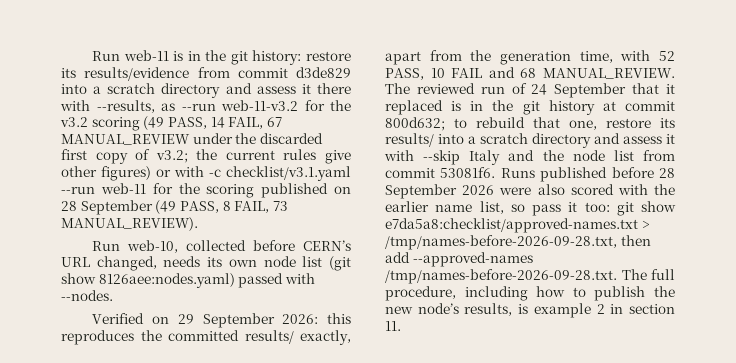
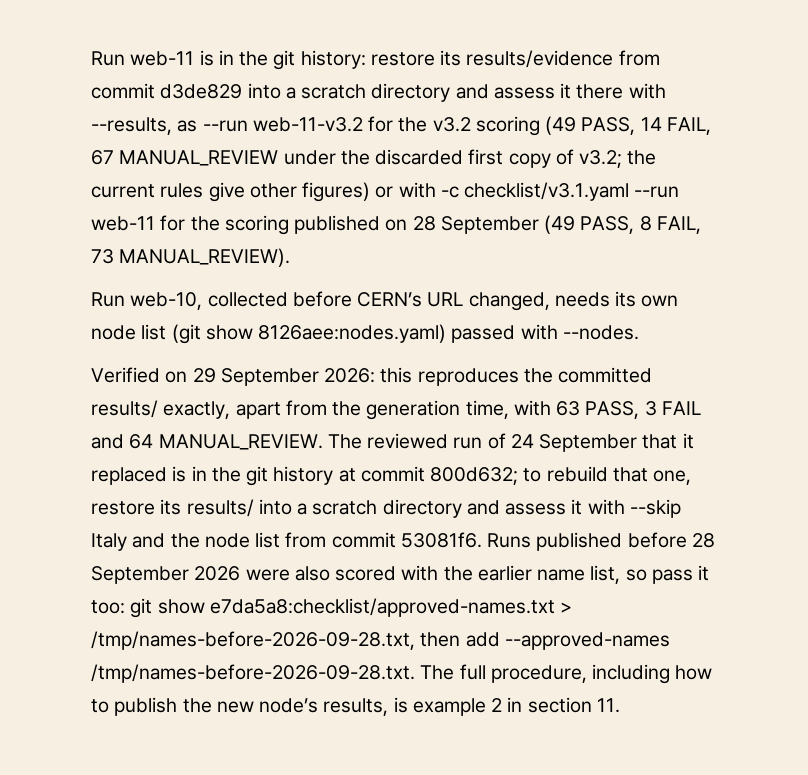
- Verified on 29 September 2026: this reproduces the committed results/ exactly, apart from the generation time, with 52 PASS, 10 FAIL and 68 MANUAL_REVIEW.
+ Verified on 29 September 2026: this reproduces the committed results/ exactly, apart from the generation time, with 63 PASS, 3 FAIL and 64 MANUAL_REVIEW.

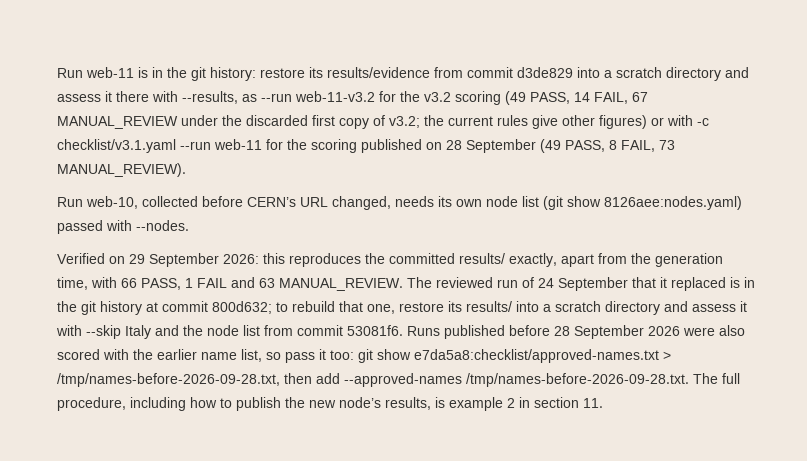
- Verified on 29 September 2026: this reproduces the committed results/ exactly, apart from the generation time, with 63 PASS, 3 FAIL and 64 MANUAL_REVIEW.
+ Verified on 29 September 2026: this reproduces the committed results/ exactly, apart from the generation time, with 66 PASS, 1 FAIL and 63 MANUAL_REVIEW.

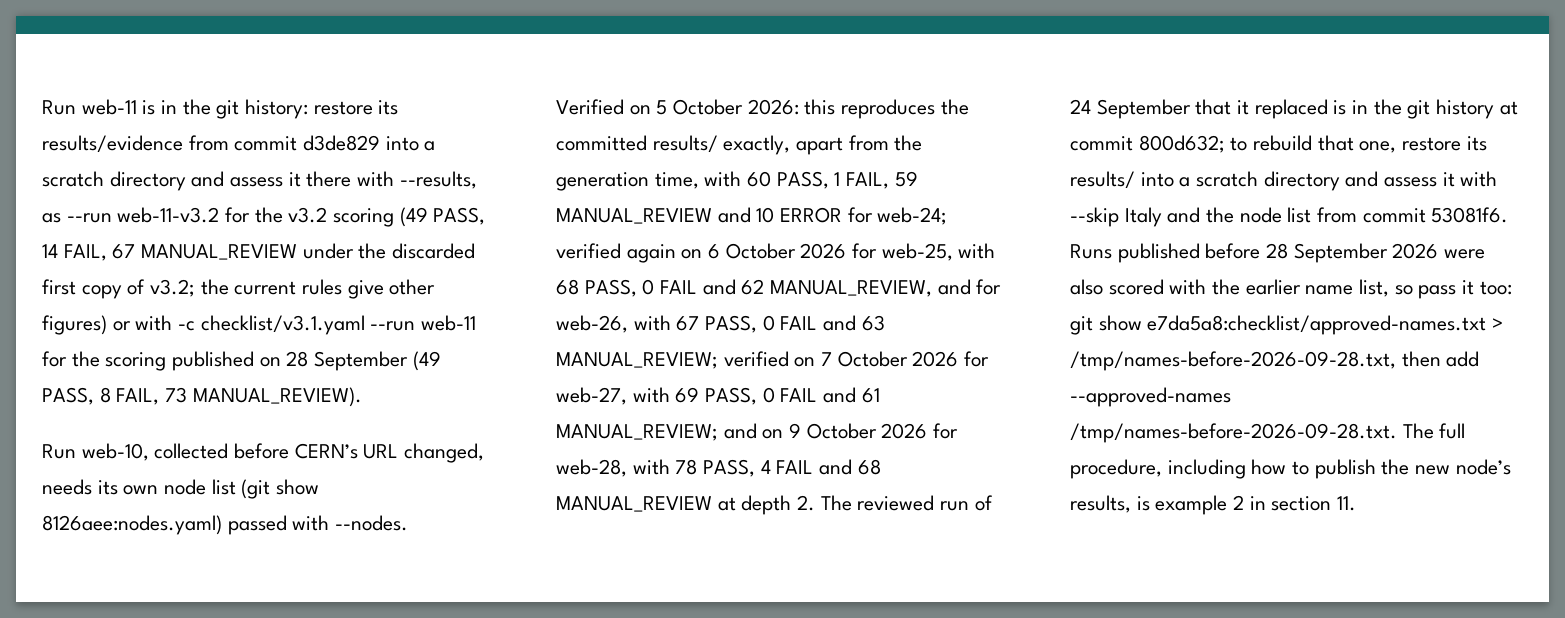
- Verified on 29 September 2026: this reproduces the committed results/ exactly, apart from the generation time, with 66 PASS, 1 FAIL and 63 MANUAL_REVIEW. The reviewed run of 24 September that it replaced is in the git history at commit 800d632; to rebuild that one, restore its results/ into a scratch directory and assess it with --skip Italy and the node list from commit 53081f6.
+ Verified on 5 October 2026: this reproduces the committed results/ exactly, apart from the generation time, with 60 PASS, 1 FAIL, 59 MANUAL_REVIEW and 10 ERROR for web-24; verified again on 6 October 2026 for web-25, with 68 PASS, 0 FAIL and 62 MANUAL_REVIEW, and for web-26, with 67 PASS, 0 FAIL and 63 MANUAL_REVIEW; verified on 7 October 2026 for web-27, with 69 PASS, 0 FAIL and 61 MANUAL_REVIEW; and on 9 October 2026 for web-28, with 78 PASS, 4 FAIL and 68 MANUAL_REVIEW at depth 2. The reviewed run of 24 September that it replaced is in the git history at commit 800d632; to rebuild that one, restore its results/ into a scratch directory and assess it with --skip Italy and the node list from commit 53081f6.

